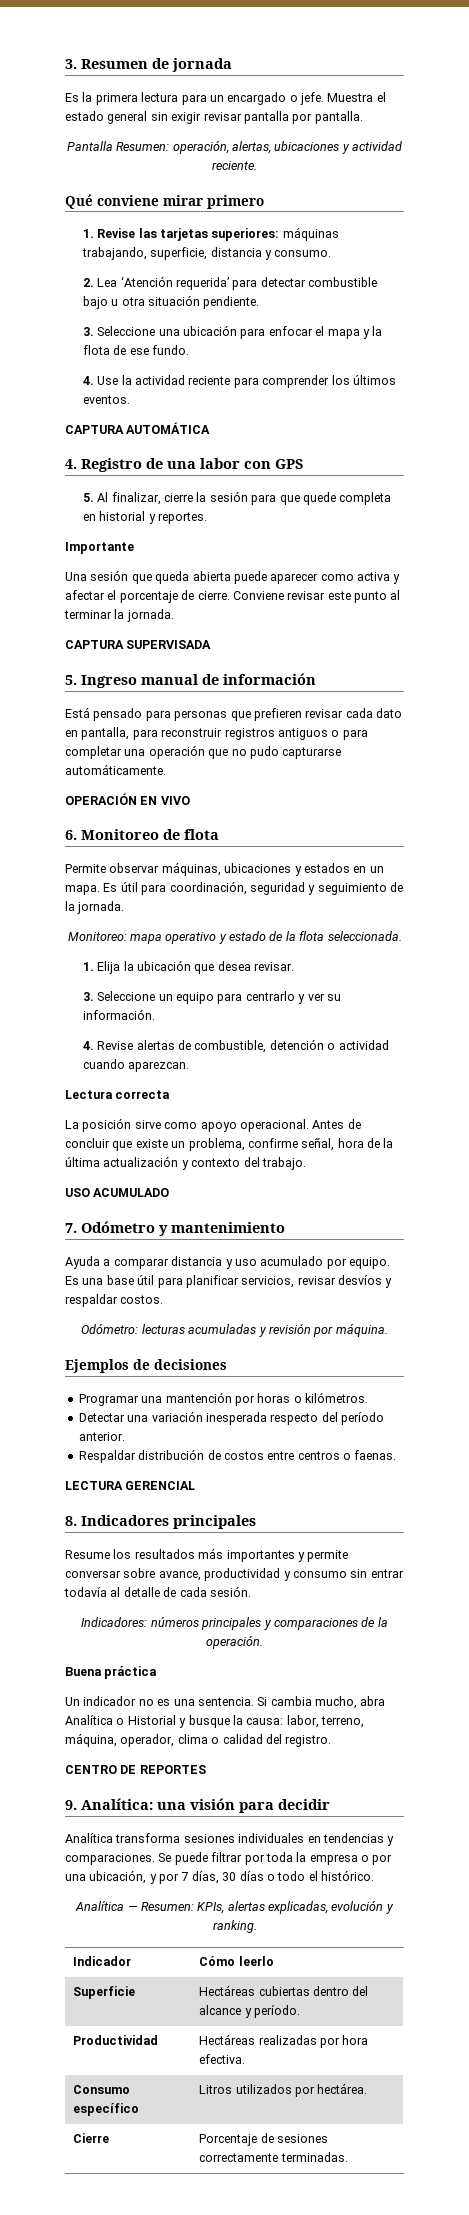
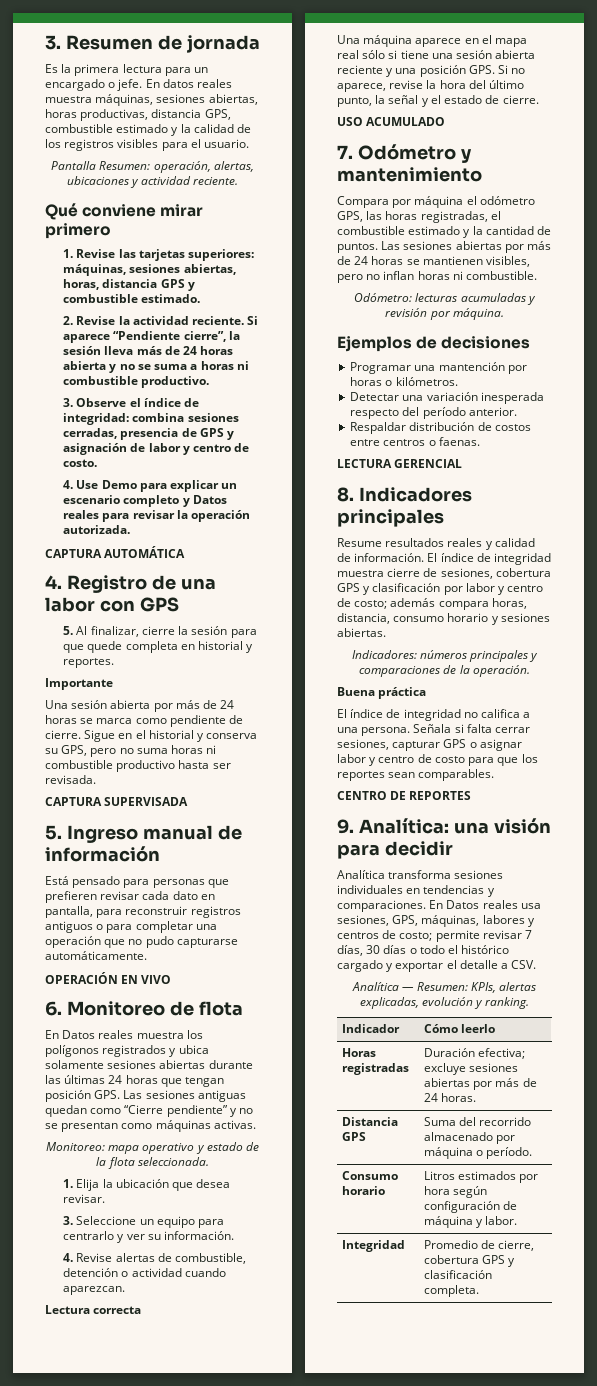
- Muestra el estado general sin exigir revisar pantalla por pantalla.
+ En datos reales muestra máquinas, sesiones abiertas, horas productivas, distancia GPS, combustible estimado y la calidad de los registros visibles para el usuario.
- 1. Revise las tarjetas superiores: máquinas trabajando, superficie, distancia y consumo.
- 2. Lea ‘Atención requerida’ para detectar combustible bajo u otra situación pendiente.
- 3. Seleccione una ubicación para enfocar el mapa y la flota de ese fundo.
- 4. Use la actividad reciente para comprender los últimos eventos.
+ 1. Revise las tarjetas superiores: máquinas, sesiones abiertas, horas, distancia GPS y combustible estimado.
+ 2. Revise la actividad reciente. Si aparece “Pendiente cierre”, la sesión lleva más de 24 horas abierta y no se suma a horas ni combustible productivo.
+ 3. Observe el índice de integridad: combina sesiones cerradas, presencia de GPS y asignación de labor y centro de costo.
+ 4. Use Demo para explicar un escenario completo y Datos reales para revisar la operación autorizada.
- Una sesión que queda abierta puede aparecer como activa y afectar el porcentaje de cierre. Conviene revisar este punto al terminar la jornada.
+ Una sesión abierta por más de 24 horas se marca como pendiente de cierre. Sigue en el historial y conserva su GPS, pero no suma horas ni combustible productivo hasta ser revisada.
- Permite observar máquinas, ubicaciones y estados en un mapa. Es útil para coordinación, seguridad y seguimiento de la jornada.
+ En Datos reales muestra los polígonos registrados y ubica solamente sesiones abiertas durante las últimas 24 horas que tengan posición GPS. Las sesiones antiguas quedan como “Cierre pendiente” y no se presentan como máquinas activas.
- La posición sirve como apoyo operacional. Antes de concluir que existe un problema, confirme señal, hora de la última actualización y contexto del trabajo.
+ Una máquina aparece en el mapa real sólo si tiene una sesión abierta reciente y una posición GPS. Si no aparece, revise la hora del último punto, la señal y el estado de cierre.
- Ayuda a comparar distancia y uso acumulado por equipo. Es una base útil para planificar servicios, revisar desvíos y respaldar costos.
+ Compara por máquina el odómetro GPS, las horas registradas, el combustible estimado y la cantidad de puntos. Las sesiones abiertas por más de 24 horas se mantienen visibles, pero no inflan horas ni combustible.
- Resume los resultados más importantes y permite conversar sobre avance, productividad y consumo sin entrar todavía al detalle de cada sesión.
+ Resume resultados reales y calidad de información. El índice de integridad muestra cierre de sesiones, cobertura GPS y clasificación por labor y centro de costo; además compara horas, distancia, consumo horario y sesiones abiertas.
- Un indicador no es una sentencia. Si cambia mucho, abra Analítica o Historial y busque la causa: labor, terreno, máquina, operador, clima o calidad del registro.
+ El índice de integridad no califica a una persona. Señala si falta cerrar sesiones, capturar GPS o asignar labor y centro de costo para que los reportes sean comparables.
- Se puede filtrar por toda la empresa o por una ubicación, y por 7 días, 30 días o todo el histórico.
+ En Datos reales usa sesiones, GPS, máquinas, labores y centros de costo; permite revisar 7 días, 30 días o todo el histórico cargado y exportar el detalle a CSV.
- Superficie | Hectáreas cubiertas dentro del alcance y período.
- Productividad | Hectáreas realizadas por hora efectiva.
- Consumo específico | Litros utilizados por hectárea.
- Cierre | Porcentaje de sesiones correctamente terminadas.
+ Horas registradas | Duración efectiva; excluye sesiones abiertas por más de 24 horas.
+ Distancia GPS | Suma del recorrido almacenado por máquina o período.
+ Consumo horario | Litros estimados por hora según configuración de máquina y labor.
+ Integridad | Promedio de cierre, cobertura GPS y clasificación completa.

